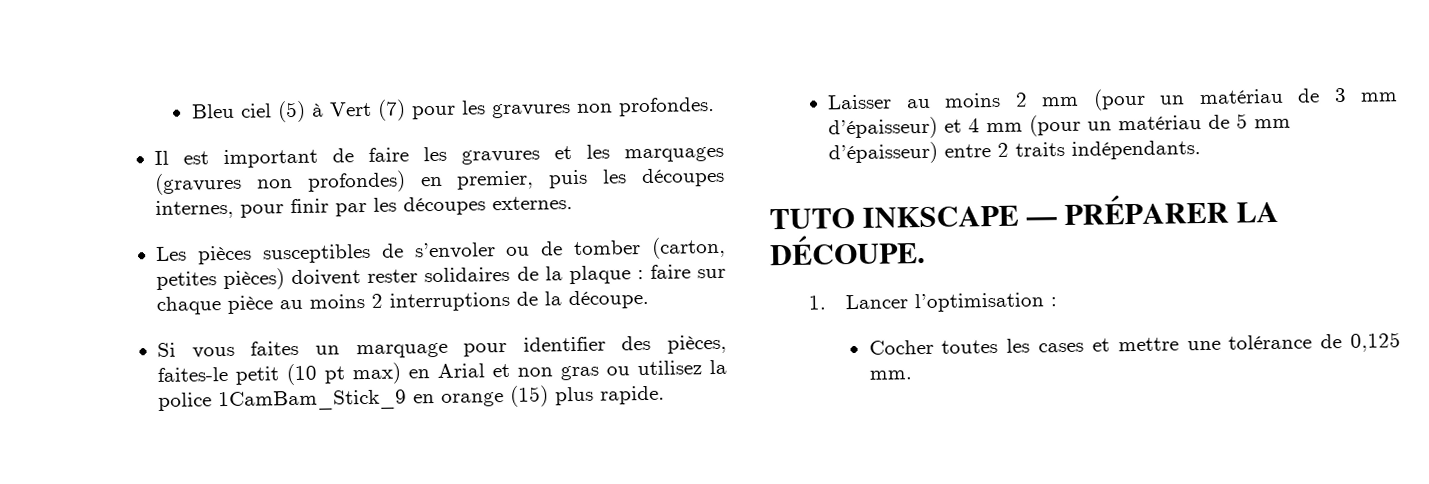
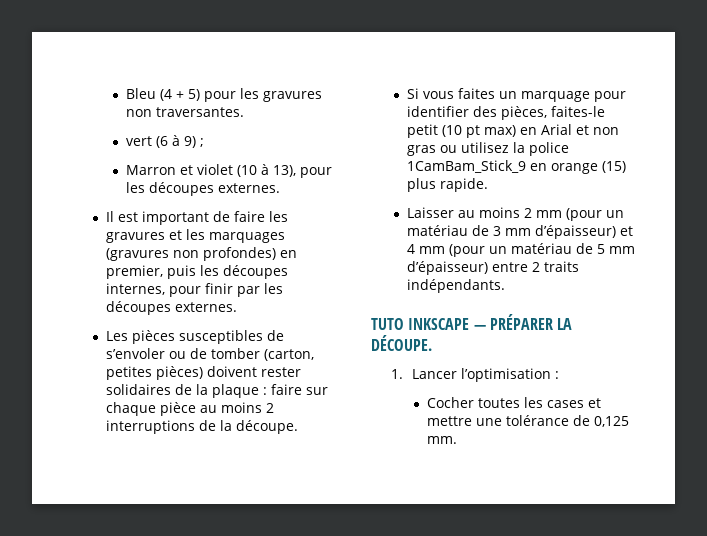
- Bleu ciel (5) à Vert (7) pour les gravures non profondes.
+ Bleu (4 + 5) pour les gravures non traversantes.
+ vert (6 à 9) ;
+ Marron et violet (10 à 13), pour les découpes externes.

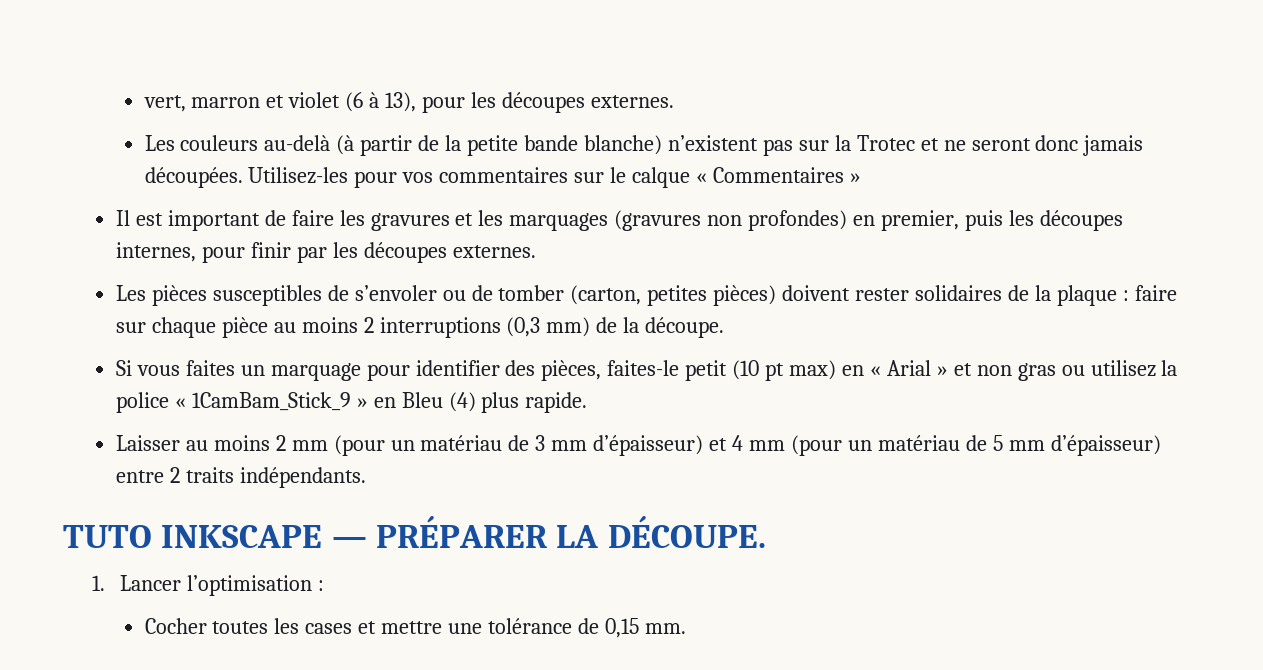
- Bleu (4 + 5) pour les gravures non traversantes.
- vert (6 à 9) ;
- Marron et violet (10 à 13), pour les découpes externes.
+ vert, marron et violet (6 à 13), pour les découpes externes.
+ Les couleurs au-delà (à partir de la petite bande blanche) n’existent pas sur la Trotec et ne seront donc jamais découpées. Utilisez-les pour vos commentaires sur le calque « Commentaires »
- Les pièces susceptibles de s’envoler ou de tomber (carton, petites pièces) doivent rester solidaires de la plaque : faire sur chaque pièce au moins 2 interruptions de la découpe.
+ Les pièces susceptibles de s’envoler ou de tomber (carton, petites pièces) doivent rester solidaires de la plaque : faire sur chaque pièce au moins 2 interruptions (0,3 mm) de la découpe.
- Si vous faites un marquage pour identifier des pièces, faites-le petit (10 pt max) en Arial et non gras ou utilisez la police 1CamBam_Stick_9 en orange (15) plus rapide.
+ Si vous faites un marquage pour identifier des pièces, faites-le petit (10 pt max) en « Arial » et non gras ou utilisez la police « 1CamBam_Stick_9 » en Bleu (4) plus rapide.
- Cocher toutes les cases et mettre une tolérance de 0,125 mm.
+ Cocher toutes les cases et mettre une tolérance de 0,15 mm.

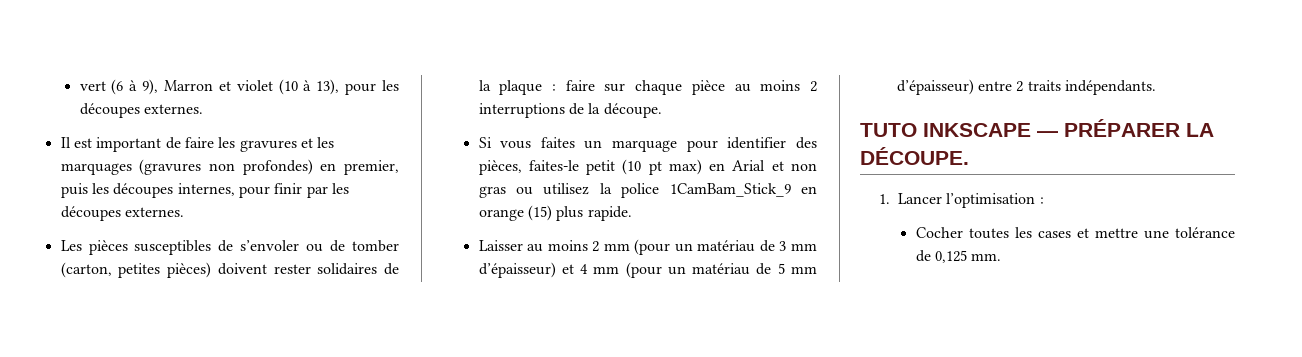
- vert, marron et violet (6 à 13), pour les découpes externes.
+ vert (6 à 9), Marron et violet (10 à 13), pour les découpes externes.
- Les couleurs au-delà (à partir de la petite bande blanche) n’existent pas sur la Trotec et ne seront donc jamais découpées. Utilisez-les pour vos commentaires sur le calque « Commentaires »
- Les pièces susceptibles de s’envoler ou de tomber (carton, petites pièces) doivent rester solidaires de la plaque : faire sur chaque pièce au moins 2 interruptions (0,3 mm) de la découpe.
+ Les pièces susceptibles de s’envoler ou de tomber (carton, petites pièces) doivent rester solidaires de la plaque : faire sur chaque pièce au moins 2 interruptions de la découpe.
- Si vous faites un marquage pour identifier des pièces, faites-le petit (10 pt max) en « Arial » et non gras ou utilisez la police « 1CamBam_Stick_9 » en Bleu (4) plus rapide.
+ Si vous faites un marquage pour identifier des pièces, faites-le petit (10 pt max) en Arial et non gras ou utilisez la police 1CamBam_Stick_9 en orange (15) plus rapide.
- Cocher toutes les cases et mettre une tolérance de 0,15 mm.
+ Cocher toutes les cases et mettre une tolérance de 0,125 mm.

